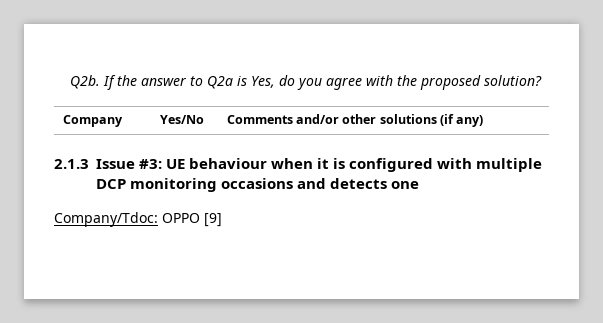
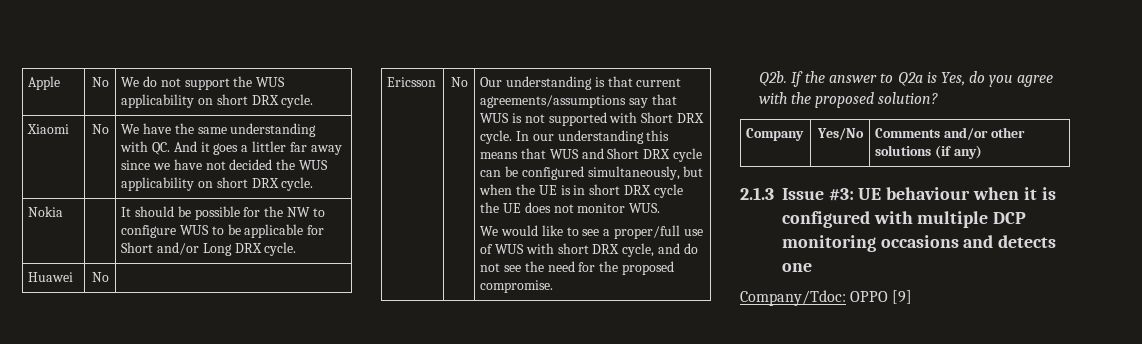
+ Apple | No | We do not support the WUS applicability on short DRX cycle.
+ Xiaomi | No | We have the same understanding with QC. And it goes a littler far away since we have not decided the WUS applicability on short DRX cycle.
+ Nokia | | It should be possible for the NW to configure WUS to be applicable for Short and/or Long DRX cycle.
+ Huawei | No |
+ Ericsson | No | Our understanding is that current agreements/assumptions say that WUS is not supported with Short DRX cycle. In our understanding this means that WUS and Short DRX cycle can be configured simultaneously, but when the UE is in short DRX cycle the UE does not monitor WUS.
+ We would like to see a proper/full use of WUS with short DRX cycle, and do not see the need for the proposed compromise.

